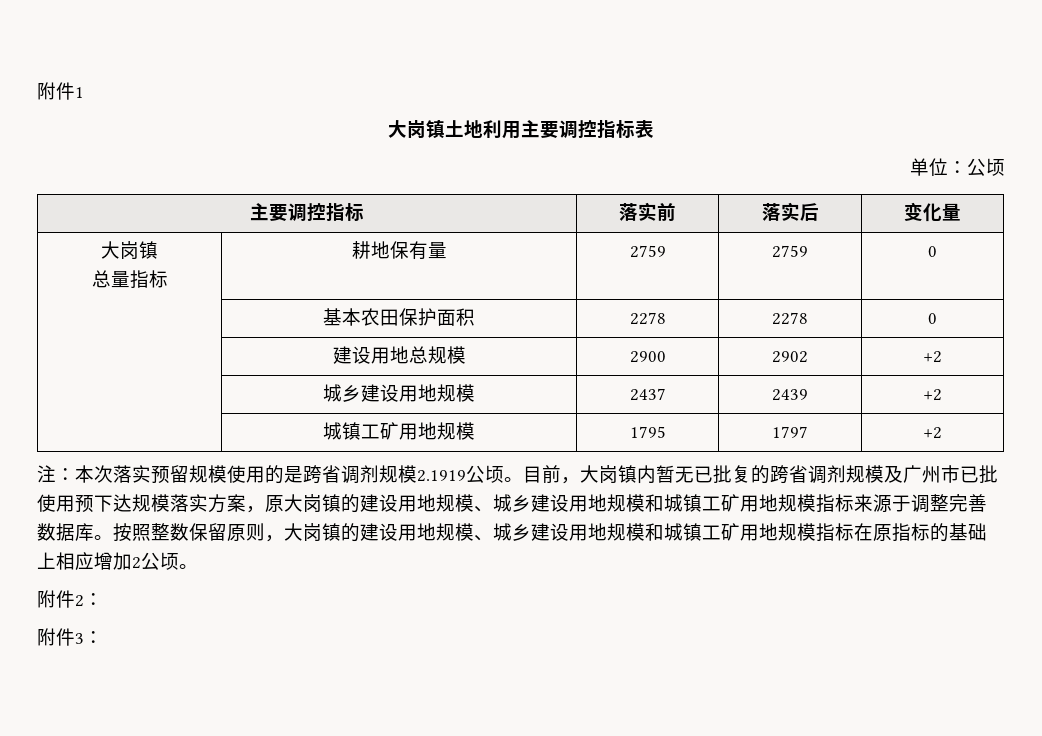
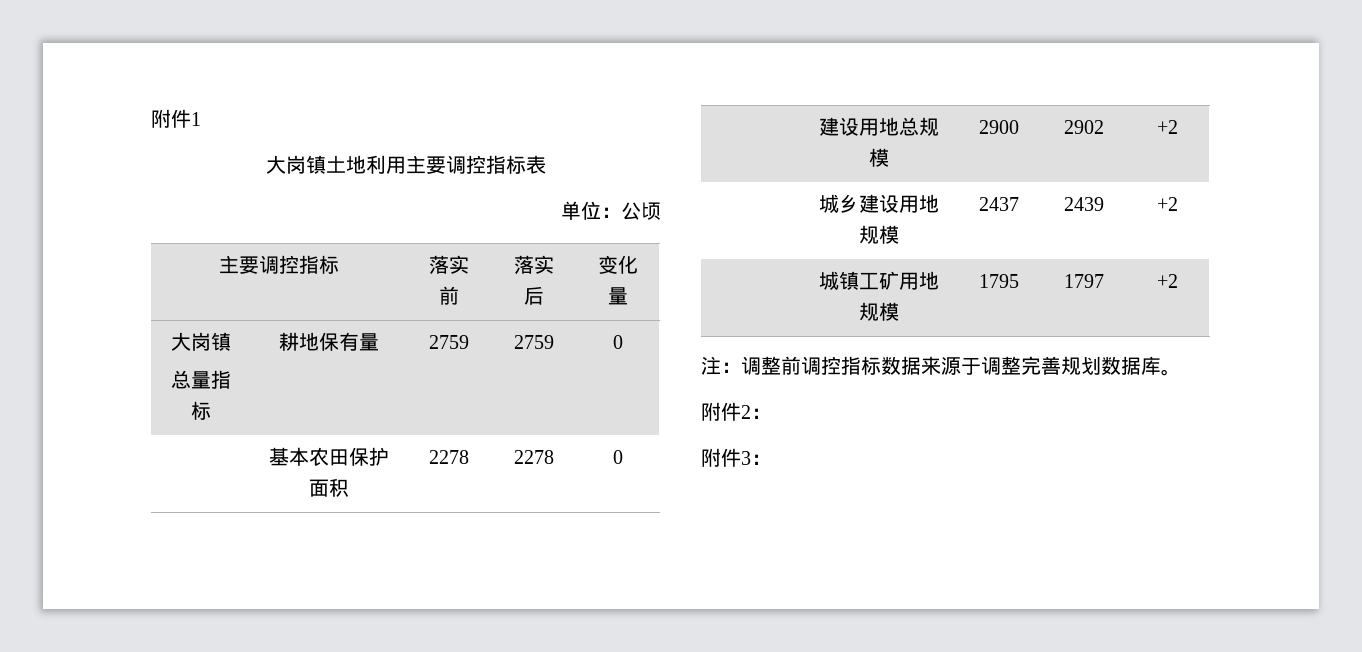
- 注：本次落实预留规模使用的是跨省调剂规模2.1919公顷。目前，大岗镇内暂无已批复的跨省调剂规模及广州市已批使用预下达规模落实方案，原大岗镇的建设用地规模、城乡建设用地规模和城镇工矿用地规模指标来源于调整完善数据库。按照整数保留原则，大岗镇的建设用地规模、城乡建设用地规模和城镇工矿用地规模指标在原指标的基础上相应增加2公顷。
+ 注：调整前调控指标数据来源于调整完善规划数据库。

